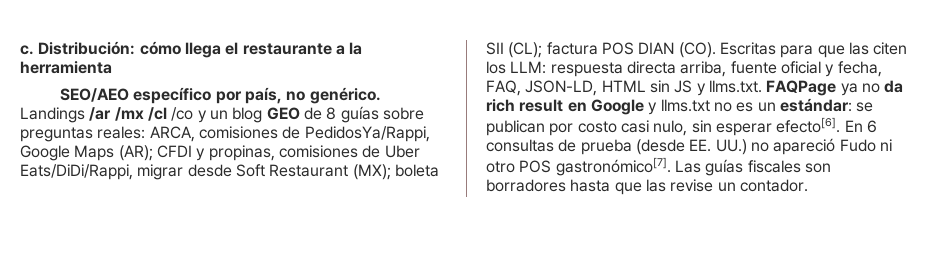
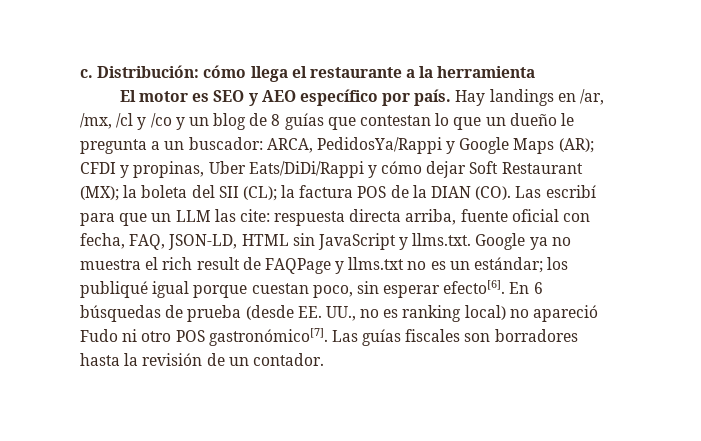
- SEO/AEO específico por país, no genérico. Landings /ar /mx /cl /co y un blog GEO de 8 guías sobre preguntas reales: ARCA, comisiones de PedidosYa/Rappi, Google Maps (AR); CFDI y propinas, comisiones de Uber Eats/DiDi/Rappi, migrar desde Soft Restaurant (MX); boleta SII (CL); factura POS DIAN (CO). Escritas para que las citen los LLM: respuesta directa arriba, fuente oficial y fecha, FAQ, JSON-LD, HTML sin JS y llms.txt. FAQPage ya no da rich result en Google y llms.txt no es un estándar: se publican por costo casi nulo, sin esperar efecto[6].
+ El motor es SEO y AEO específico por país. Hay landings en /ar, /mx, /cl y /co y un blog de 8 guías que contestan lo que un dueño le pregunta a un buscador: ARCA, PedidosYa/Rappi y Google Maps (AR); CFDI y propinas, Uber Eats/DiDi/Rappi y cómo dejar Soft Restaurant (MX); la boleta del SII (CL); la factura POS de la DIAN (CO). Las escribí para que un LLM las cite: respuesta directa arriba, fuente oficial con fecha, FAQ, JSON-LD, HTML sin JavaScript y llms.txt. Google ya no muestra el rich result de FAQPage y llms.txt no es un estándar; los publiqué igual porque cuestan poco, sin esperar efecto[6].
- En 6 consultas de prueba (desde EE. UU.) no apareció Fudo ni otro POS gastronómico[7].
+ En 6 búsquedas de prueba (desde EE. UU., no es ranking local) no apareció Fudo ni otro POS gastronómico[7].
- Las guías fiscales son borradores hasta que las revise un contador.
+ Las guías fiscales son borradores hasta la revisión de un contador.

